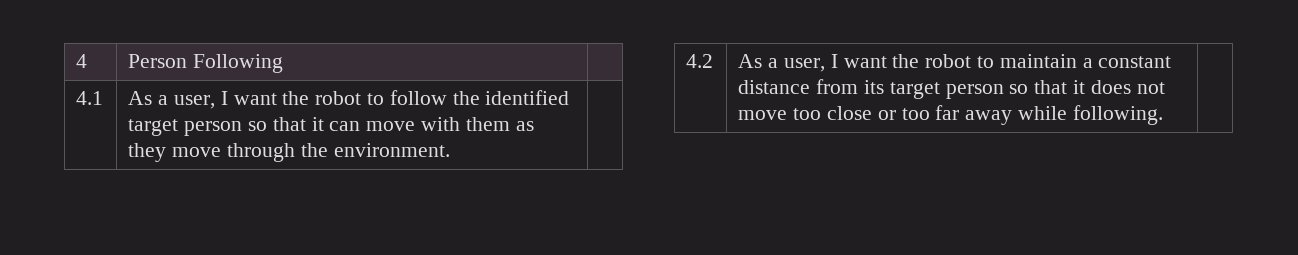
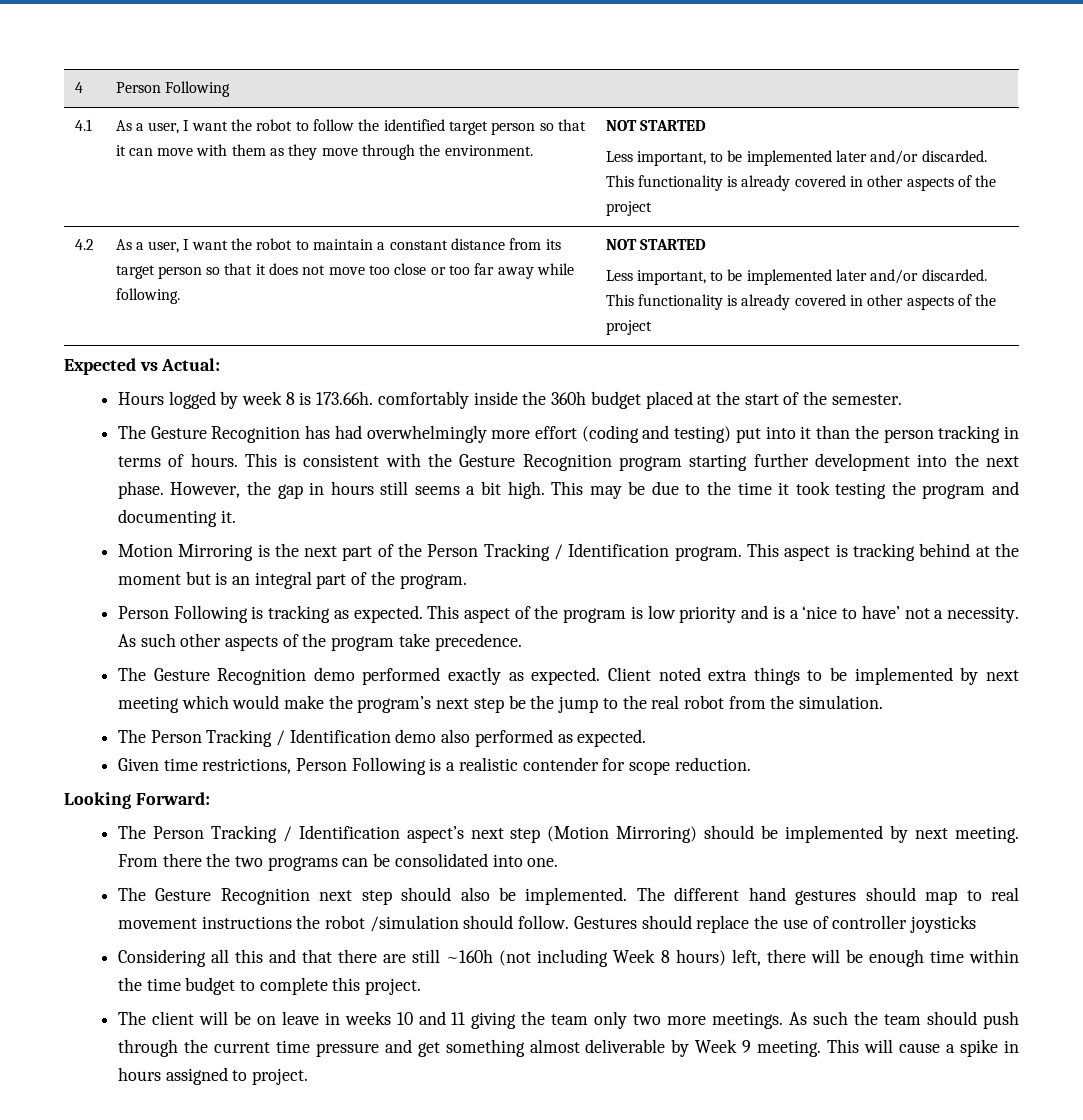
- As a user, I want the robot to follow the identified target person so that it can move with them as they move through the environment.
+ As a user, I want the robot to follow the identified target person so that it can move with them as they move through the environment. | NOT STARTED
+ Less important, to be implemented later and/or discarded. This functionality is already covered in other aspects of the project
- As a user, I want the robot to maintain a constant distance from its target person so that it does not move too close or too far away while following.
+ As a user, I want the robot to maintain a constant distance from its target person so that it does not move too close or too far away while following. | NOT STARTED
+ Less important, to be implemented later and/or discarded. This functionality is already covered in other aspects of the project
+ Expected vs Actual:
+ Hours logged by week 8 is 173.66h. comfortably inside the 360h budget placed at the start of the semester.
+ The Gesture Recognition has had overwhelmingly more effort (coding and testing) put into it than the person tracking in terms of hours. This is consistent with the Gesture Recognition program starting further development into the next phase. However, the gap in hours still seems a bit high. This may be due to the time it took testing the program and documenting it.
+ Motion Mirroring is the next part of the Person Tracking / Identification program. This aspect is tracking behind at the moment but is an integral part of the program.
+ Person Following is tracking as expected. This aspect of the program is low priority and is a ‘nice to have’ not a necessity. As such other aspects of the program take precedence.
+ The Gesture Recognition demo performed exactly as expected. Client noted extra things to be implemented by next meeting which would make the program’s next step be the jump to the real robot from the simulation.
+ The Person Tracking / Identification demo also performed as expected.
+ Given time restrictions, Person Following is a realistic contender for scope reduction.
+ Looking Forward:
+ The Person Tracking / Identification aspect’s next step (Motion Mirroring) should be implemented by next meeting. From there the two programs can be consolidated into one.
+ The Gesture Recognition next step should also be implemented. The different hand gestures should map to real movement instructions the robot /simulation should follow. Gestures should replace the use of controller joysticks
+ Considering all this and that there are still ~160h (not including Week 8 hours) left, there will be enough time within the time budget to complete this project.
+ The client will be on leave in weeks 10 and 11 giving the team only two more meetings. As such the team should push through the current time pressure and get something almost deliverable by Week 9 meeting. This will cause a spike in hours assigned to project.

